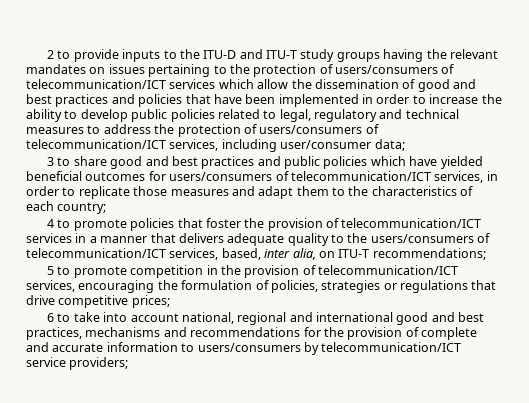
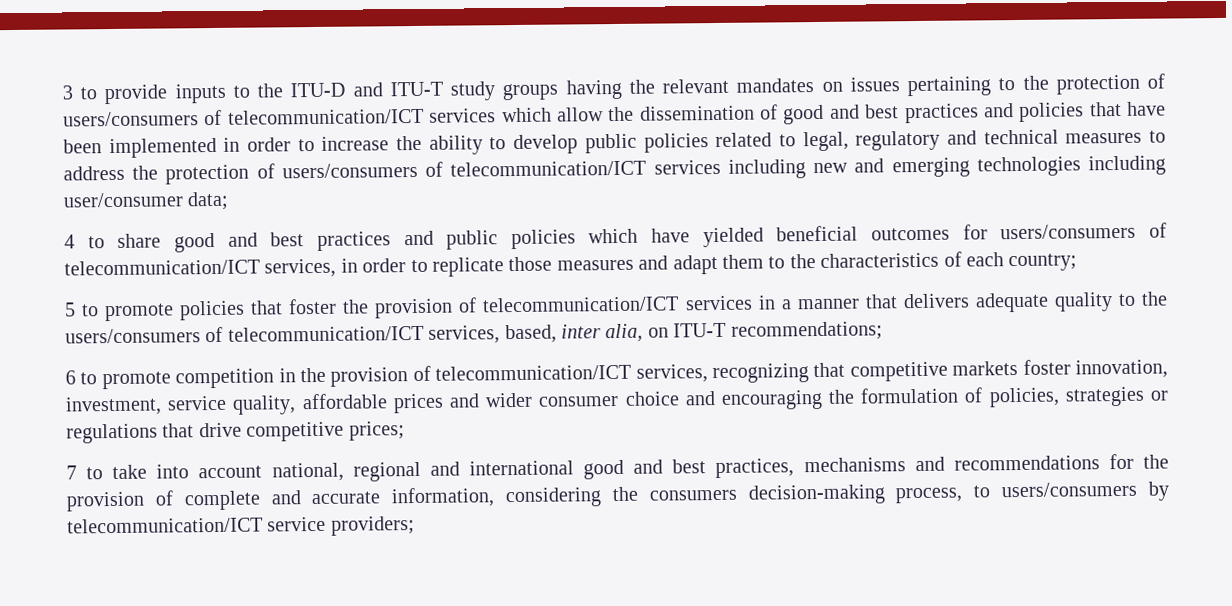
- 2 to provide inputs to the ITU-D and ITU-T study groups having the relevant mandates on issues pertaining to the protection of users/consumers of telecommunication/ICT services which allow the dissemination of good and best practices and policies that have been implemented in order to increase the ability to develop public policies related to legal, regulatory and technical measures to address the protection of users/consumers of telecommunication/ICT services, including user/consumer data;
+ 3 to provide inputs to the ITU-D and ITU-T study groups having the relevant mandates on issues pertaining to the protection of users/consumers of telecommunication/ICT services which allow the dissemination of good and best practices and policies that have been implemented in order to increase the ability to develop public policies related to legal, regulatory and technical measures to address the protection of users/consumers of telecommunication/ICT services including new and emerging technologies including user/consumer data;
- 3 to share good and best practices and public policies which have yielded beneficial outcomes for users/consumers of telecommunication/ICT services, in order to replicate those measures and adapt them to the characteristics of each country;
+ 4 to share good and best practices and public policies which have yielded beneficial outcomes for users/consumers of telecommunication/ICT services, in order to replicate those measures and adapt them to the characteristics of each country;
- 4 to promote policies that foster the provision of telecommunication/ICT services in a manner that delivers adequate quality to the users/consumers of telecommunication/ICT services, based, inter alia, on ITU-T recommendations;
+ 5 to promote policies that foster the provision of telecommunication/ICT services in a manner that delivers adequate quality to the users/consumers of telecommunication/ICT services, based, inter alia, on ITU-T recommendations;
- 5 to promote competition in the provision of telecommunication/ICT services, encouraging the formulation of policies, strategies or regulations that drive competitive prices;
+ 6 to promote competition in the provision of telecommunication/ICT services, recognizing that competitive markets foster innovation, investment, service quality, affordable prices and wider consumer choice and encouraging the formulation of policies, strategies or regulations that drive competitive prices;
- 6 to take into account national, regional and international good and best practices, mechanisms and recommendations for the provision of complete and accurate information to users/consumers by telecommunication/ICT service providers;
+ 7 to take into account national, regional and international good and best practices, mechanisms and recommendations for the provision of complete and accurate information, considering the consumers decision-making process, to users/consumers by telecommunication/ICT service providers;

